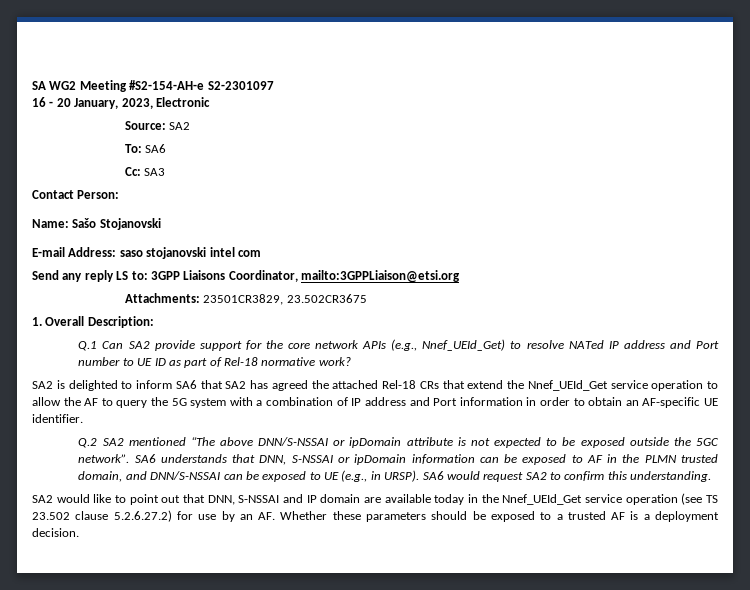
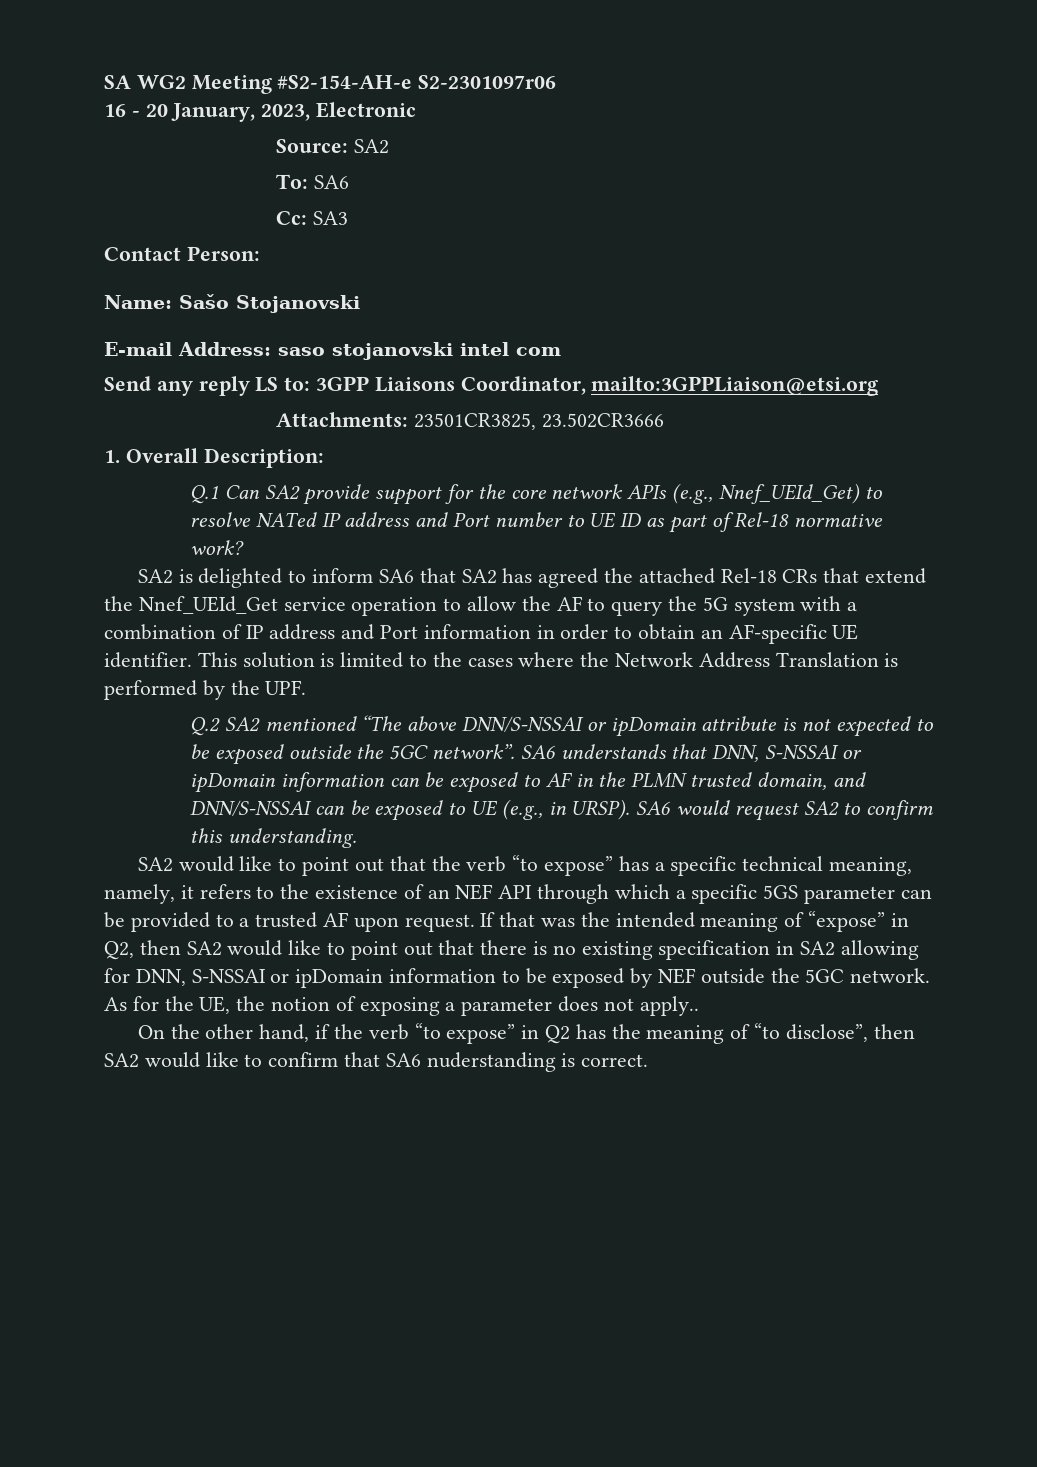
- SA WG2 Meeting #S2-154-AH-e S2-2301097
+ SA WG2 Meeting #S2-154-AH-e S2-2301097r06
- Attachments: 23501CR3829, 23.502CR3675
+ Attachments: 23501CR3825, 23.502CR3666
+ This solution is limited to the cases where the Network Address Translation is performed by the UPF.
- SA2 would like to point out that DNN, S-NSSAI and IP domain are available today in the Nnef_UEId_Get service operation (see TS 23.502 clause 5.2.6.27.2) for use by an AF. Whether these parameters should be exposed to a trusted AF is a deployment decision.
+ SA2 would like to point out that the verb “to expose” has a specific technical meaning, namely, it refers to the existence of an NEF API through which a specific 5GS parameter can be provided to a trusted AF upon request. If that was the intended meaning of “expose” in Q2, then SA2 would like to point out that there is no existing specification in SA2 allowing for DNN, S-NSSAI or ipDomain information to be exposed by NEF outside the 5GC network. As for the UE, the notion of exposing a parameter does not apply..
+ On the other hand, if the verb “to expose” in Q2 has the meaning of “to disclose”, then SA2 would like to confirm that SA6 nuderstanding is correct.

